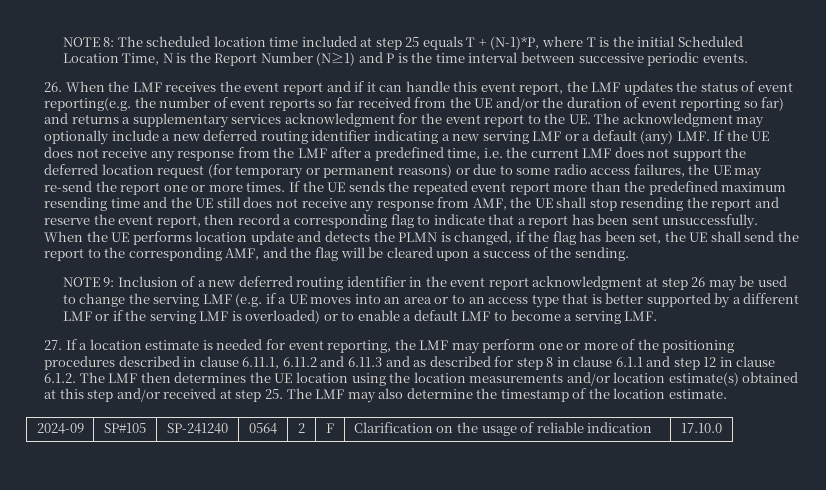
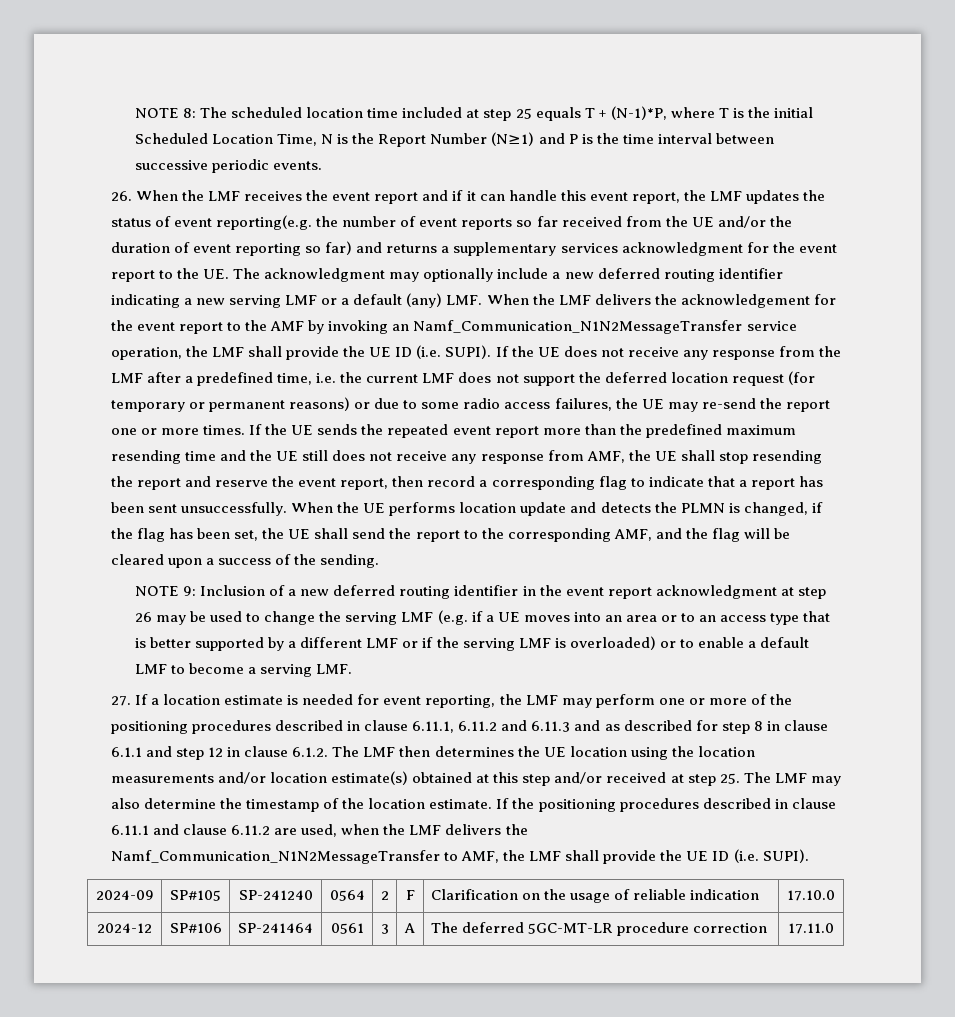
- 26. When the LMF receives the event report and if it can handle this event report, the LMF updates the status of event reporting(e.g. the number of event reports so far received from the UE and/or the duration of event reporting so far) and returns a supplementary services acknowledgment for the event report to the UE. The acknowledgment may optionally include a new deferred routing identifier indicating a new serving LMF or a default (any) LMF. If the UE does not receive any response from the LMF after a predefined time, i.e. the current LMF does not support the deferred location request (for temporary or permanent reasons) or due to some radio access failures, the UE may re-send the report one or more times.
+ 26. When the LMF receives the event report and if it can handle this event report, the LMF updates the status of event reporting(e.g. the number of event reports so far received from the UE and/or the duration of event reporting so far) and returns a supplementary services acknowledgment for the event report to the UE. The acknowledgment may optionally include a new deferred routing identifier indicating a new serving LMF or a default (any) LMF. When the LMF delivers the acknowledgement for the event report to the AMF by invoking an Namf_Communication_N1N2MessageTransfer service operation, the LMF shall provide the UE ID (i.e. SUPI). If the UE does not receive any response from the LMF after a predefined time, i.e. the current LMF does not support the deferred location request (for temporary or permanent reasons) or due to some radio access failures, the UE may re-send the report one or more times.
+ If the positioning procedures described in clause 6.11.1 and clause 6.11.2 are used, when the LMF delivers the Namf_Communication_N1N2MessageTransfer to AMF, the LMF shall provide the UE ID (i.e. SUPI).
+ 2024-12 | SP#106 | SP-241464 | 0561 | 3 | A | The deferred 5GC-MT-LR procedure correction | 17.11.0

